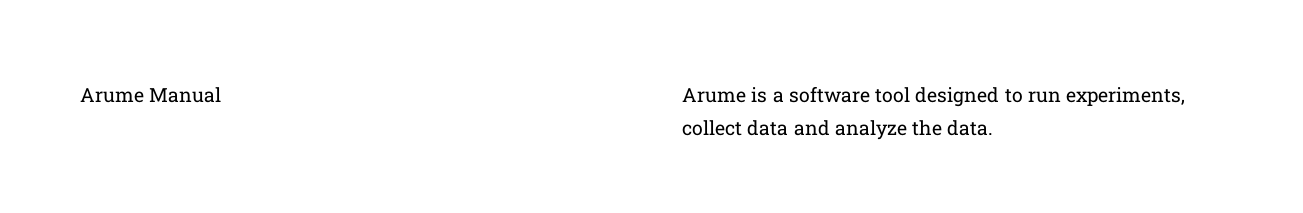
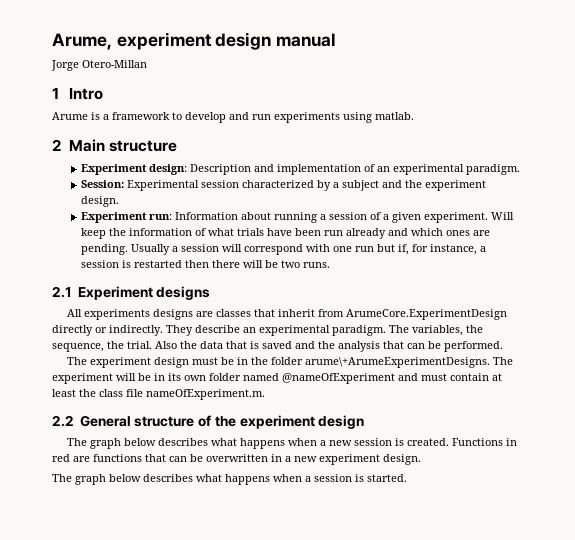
- Arume Manual
- Arume is a software tool designed to run experiments, collect data and analyze the data.
+ Arume, experiment design manual
+ Jorge Otero-Millan
+ 1 Intro
+ Arume is a framework to develop and run experiments using matlab.
+ 2 Main structure
+ Experiment design: Description and implementation of an experimental paradigm.
+ Session: Experimental session characterized by a subject and the experiment design.
+ Experiment run: Information about running a session of a given experiment. Will keep the information of what trials have been run already and which ones are pending. Usually a session will correspond with one run but if, for instance, a session is restarted then there will be two runs.
+ 2.1 Experiment designs
+ All experiments designs are classes that inherit from ArumeCore.ExperimentDesign directly or indirectly. They describe an experimental paradigm. The variables, the sequence, the trial. Also the data that is saved and the analysis that can be performed.
+ The experiment design must be in the folder arume\+ArumeExperimentDesigns. The experiment will be in its own folder named @nameOfExperiment and must contain at least the class file nameOfExperiment.m.
+ 2.2 General structure of the experiment design
+ The graph below describes what happens when a new session is created. Functions in red are functions that can be overwritten in a new experiment design.
+ The graph below describes what happens when a session is started.

